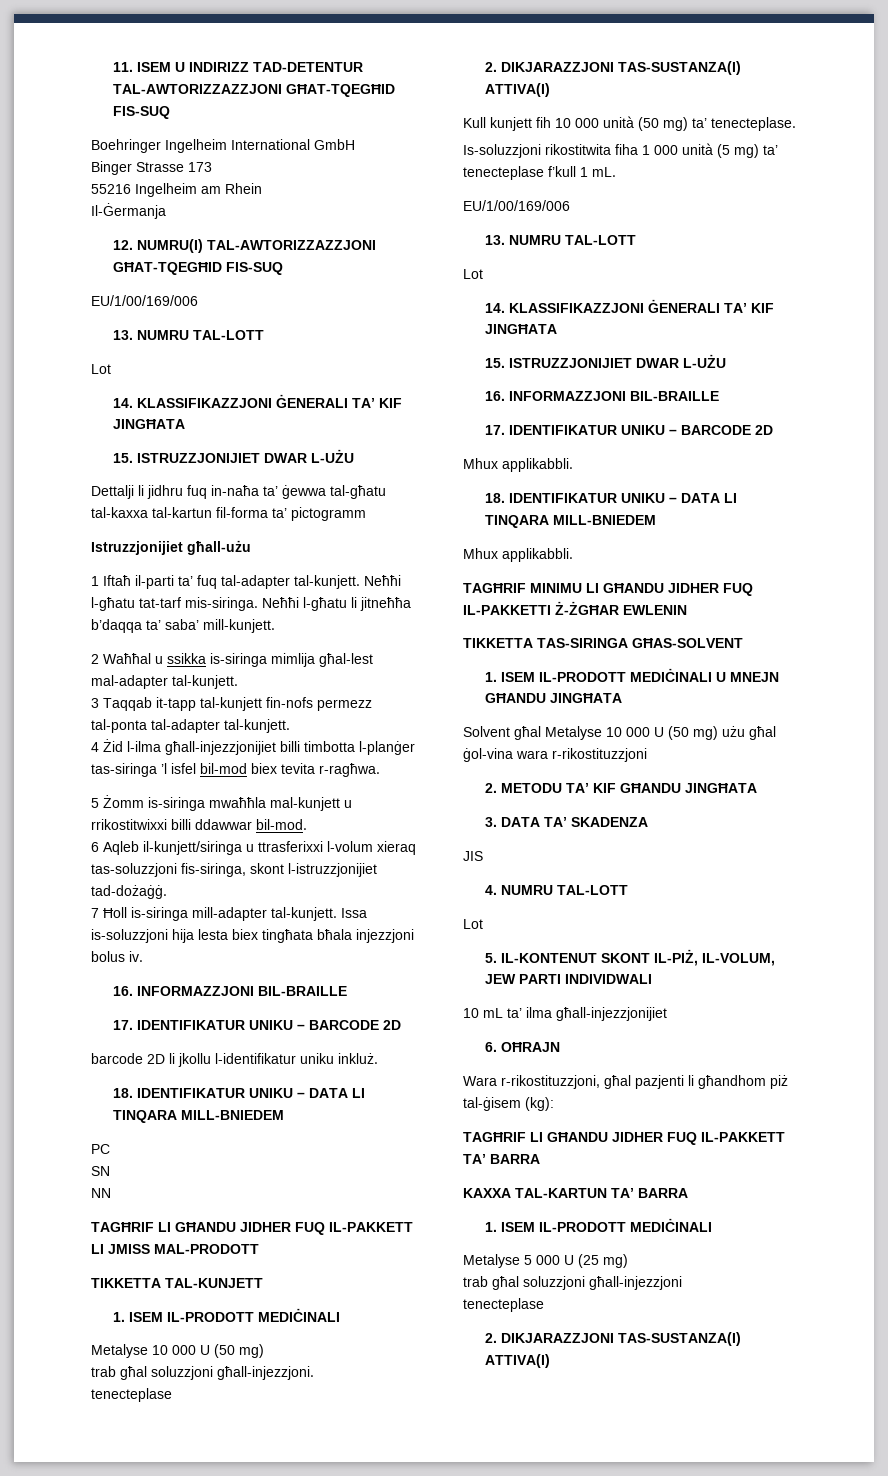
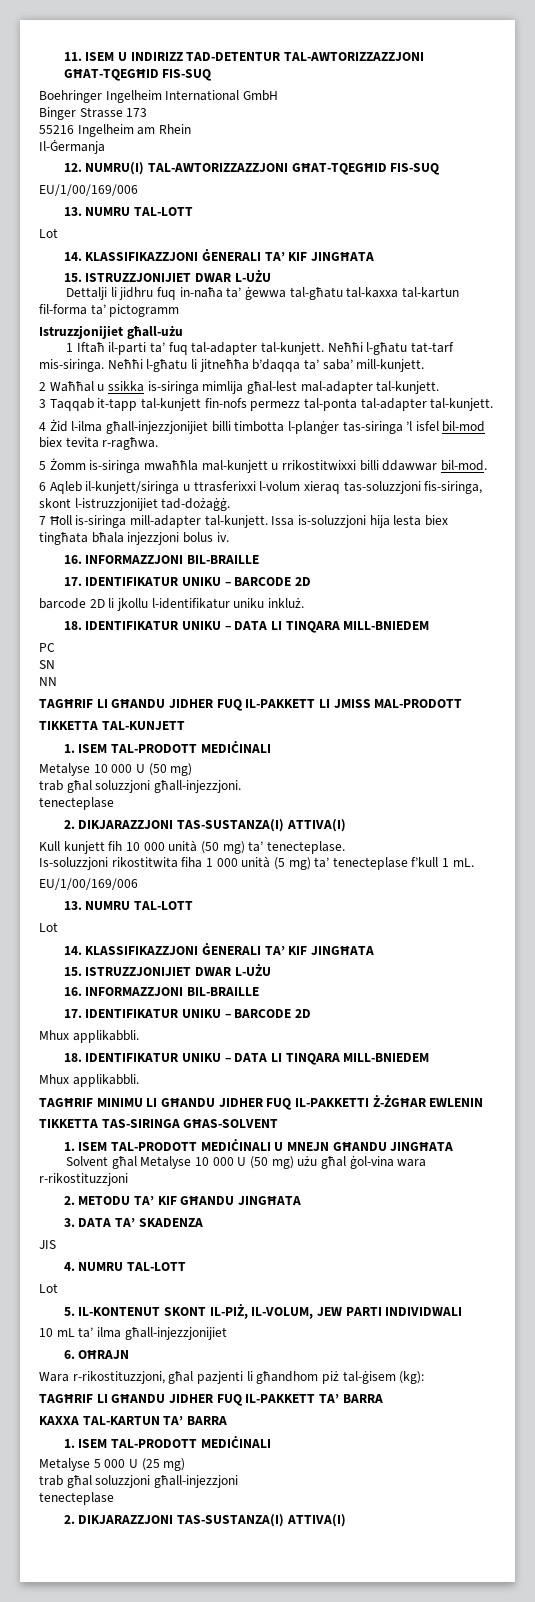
  TIKKETTA TAL-KUNJETT
- 1. ISEM IL-PRODOTT MEDIĊINALI
+ 1. ISEM TAL-PRODOTT MEDIĊINALI
- 1. ISEM IL-PRODOTT MEDIĊINALI U MNEJN GĦANDU JINGĦATA
+ 1. ISEM TAL-PRODOTT MEDIĊINALI U MNEJN GĦANDU JINGĦATA
  KAXXA TAL-KARTUN TA’ BARRA
- 1. ISEM IL-PRODOTT MEDIĊINALI
+ 1. ISEM TAL-PRODOTT MEDIĊINALI

